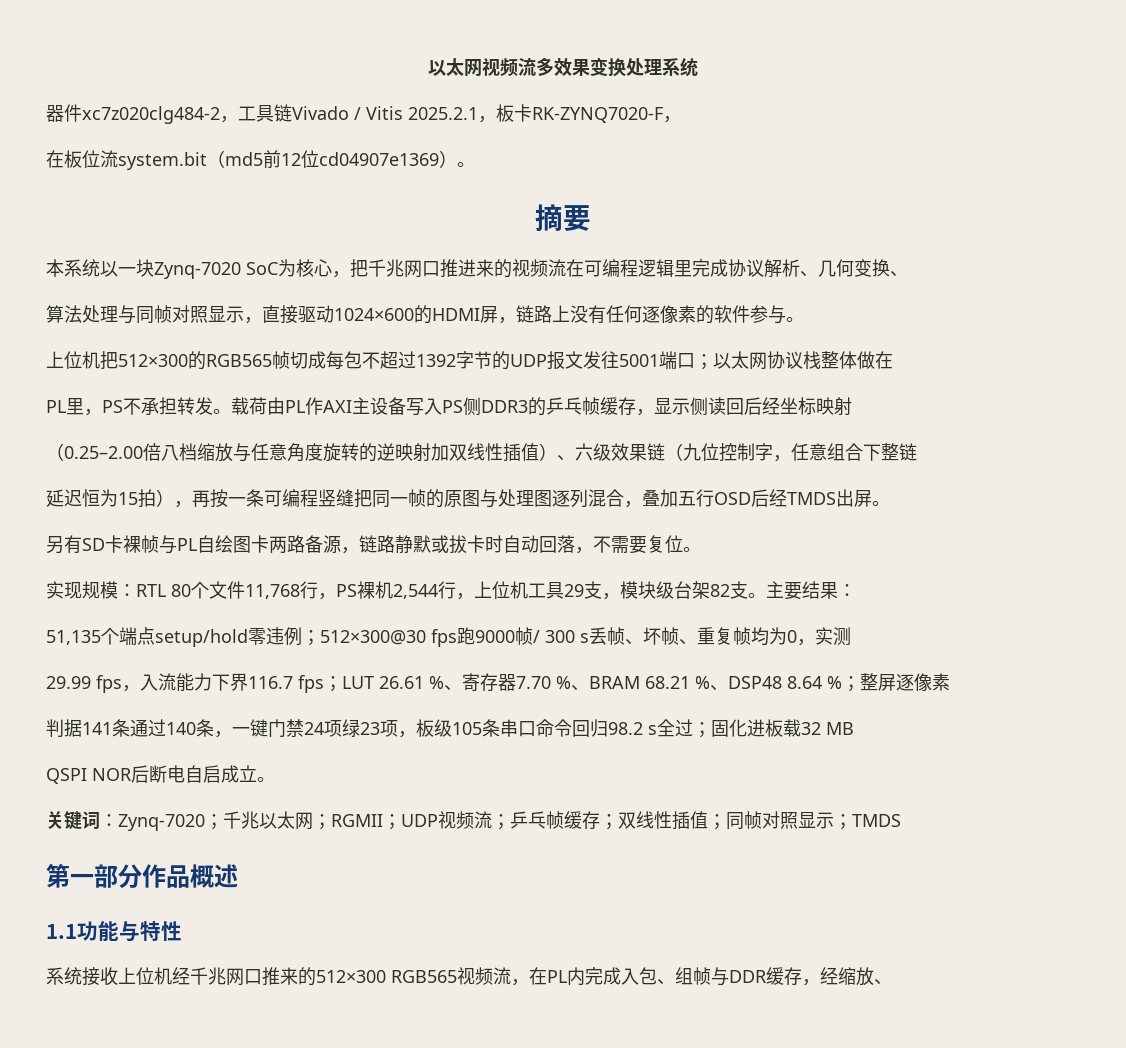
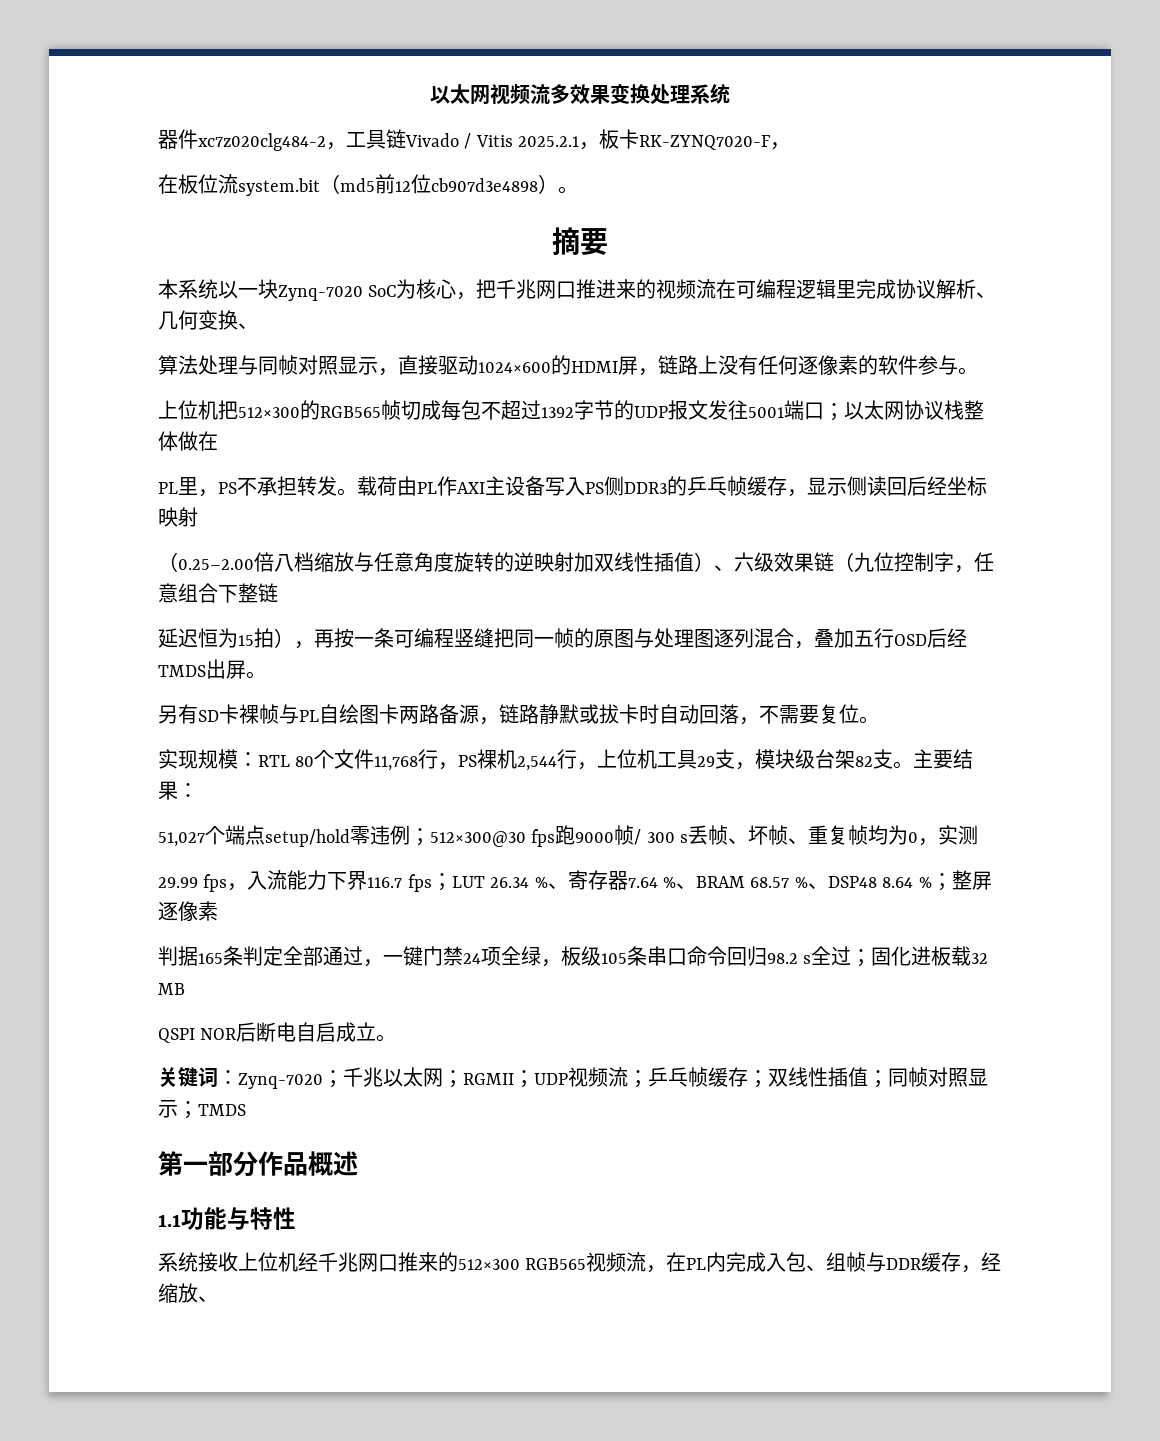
- 在板位流system.bit（md5前12位cd04907e1369）。
+ 在板位流system.bit（md5前12位cb907d3e4898）。
- 51,135个端点setup/hold零违例；512×300@30 fps跑9000帧/ 300 s丢帧、坏帧、重复帧均为0，实测
+ 51,027个端点setup/hold零违例；512×300@30 fps跑9000帧/ 300 s丢帧、坏帧、重复帧均为0，实测
- 29.99 fps，入流能力下界116.7 fps；LUT 26.61 %、寄存器7.70 %、BRAM 68.21 %、DSP48 8.64 %；整屏逐像素
+ 29.99 fps，入流能力下界116.7 fps；LUT 26.34 %、寄存器7.64 %、BRAM 68.57 %、DSP48 8.64 %；整屏逐像素
- 判据141条通过140条，一键门禁24项绿23项，板级105条串口命令回归98.2 s全过；固化进板载32 MB
+ 判据165条判定全部通过，一键门禁24项全绿，板级105条串口命令回归98.2 s全过；固化进板载32 MB

